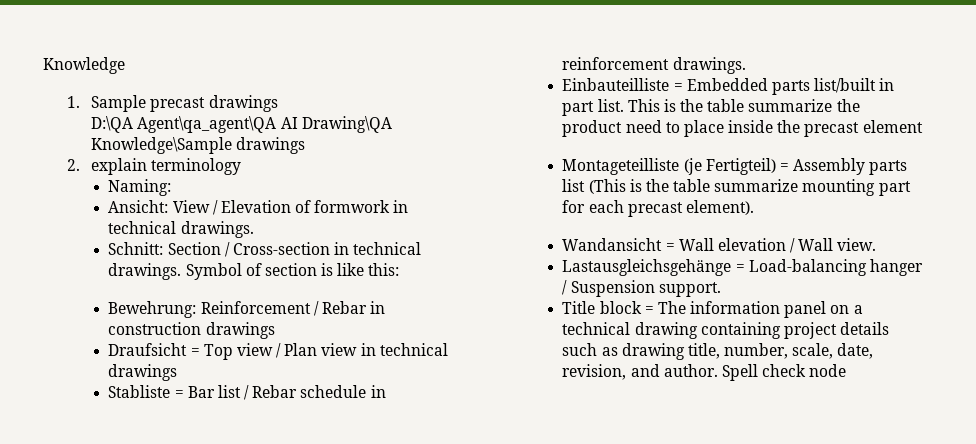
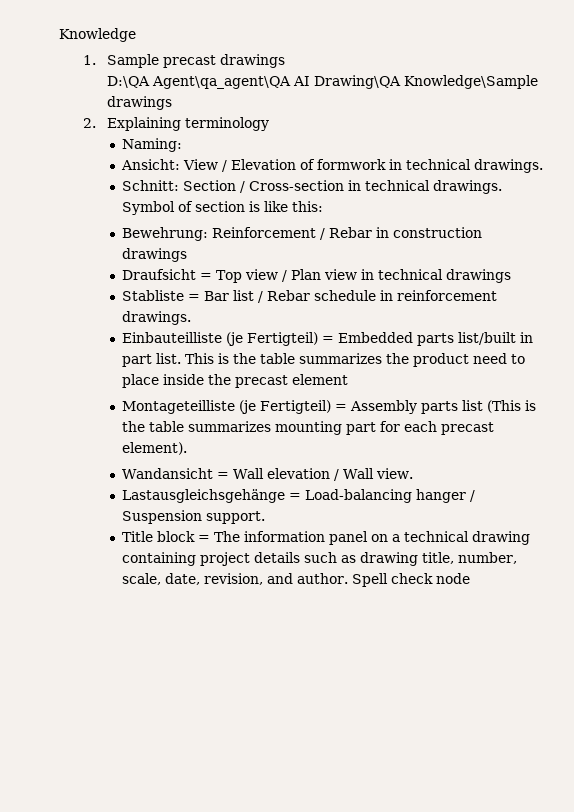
- 2. explain terminology
+ 2. Explaining terminology
- Einbauteilliste = Embedded parts list/built in part list.
+ Einbauteilliste (je Fertigteil) = Embedded parts list/built in part list.
- This is the table summarize the product need to place inside the precast element
+ This is the table summarizes the product need to place inside the precast element
- Montageteilliste (je Fertigteil) = Assembly parts list (This is the table summarize mounting part for each precast element).
+ Montageteilliste (je Fertigteil) = Assembly parts list (This is the table summarizes mounting part for each precast element).

